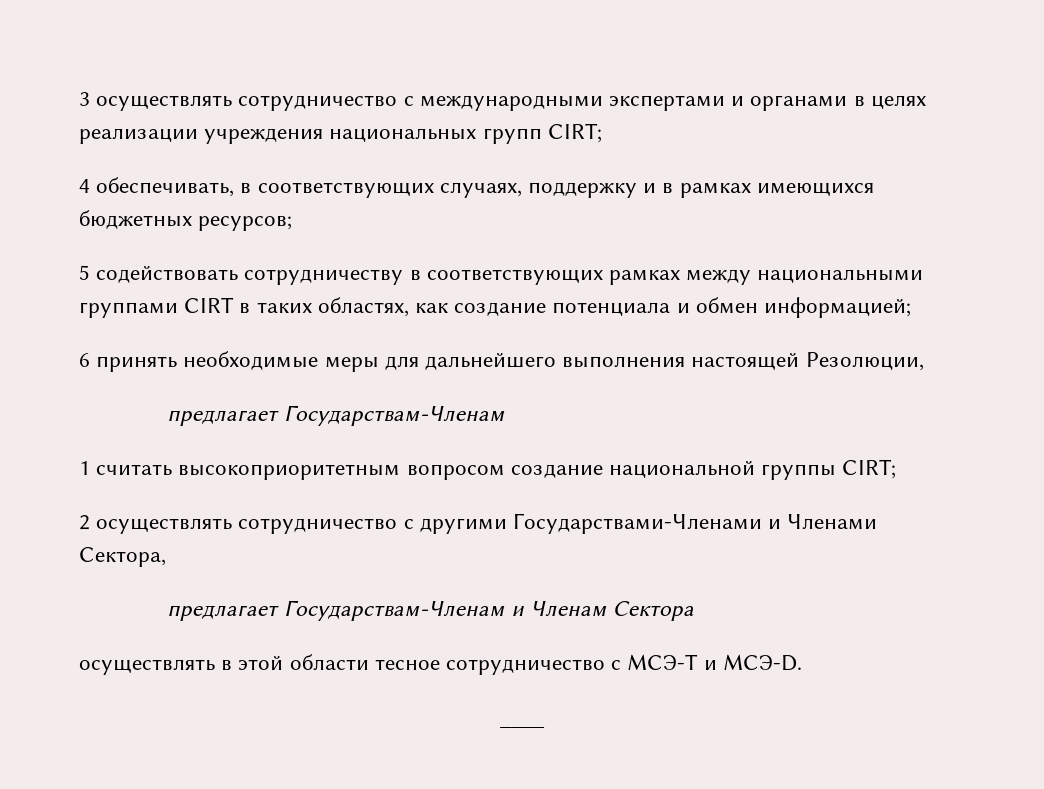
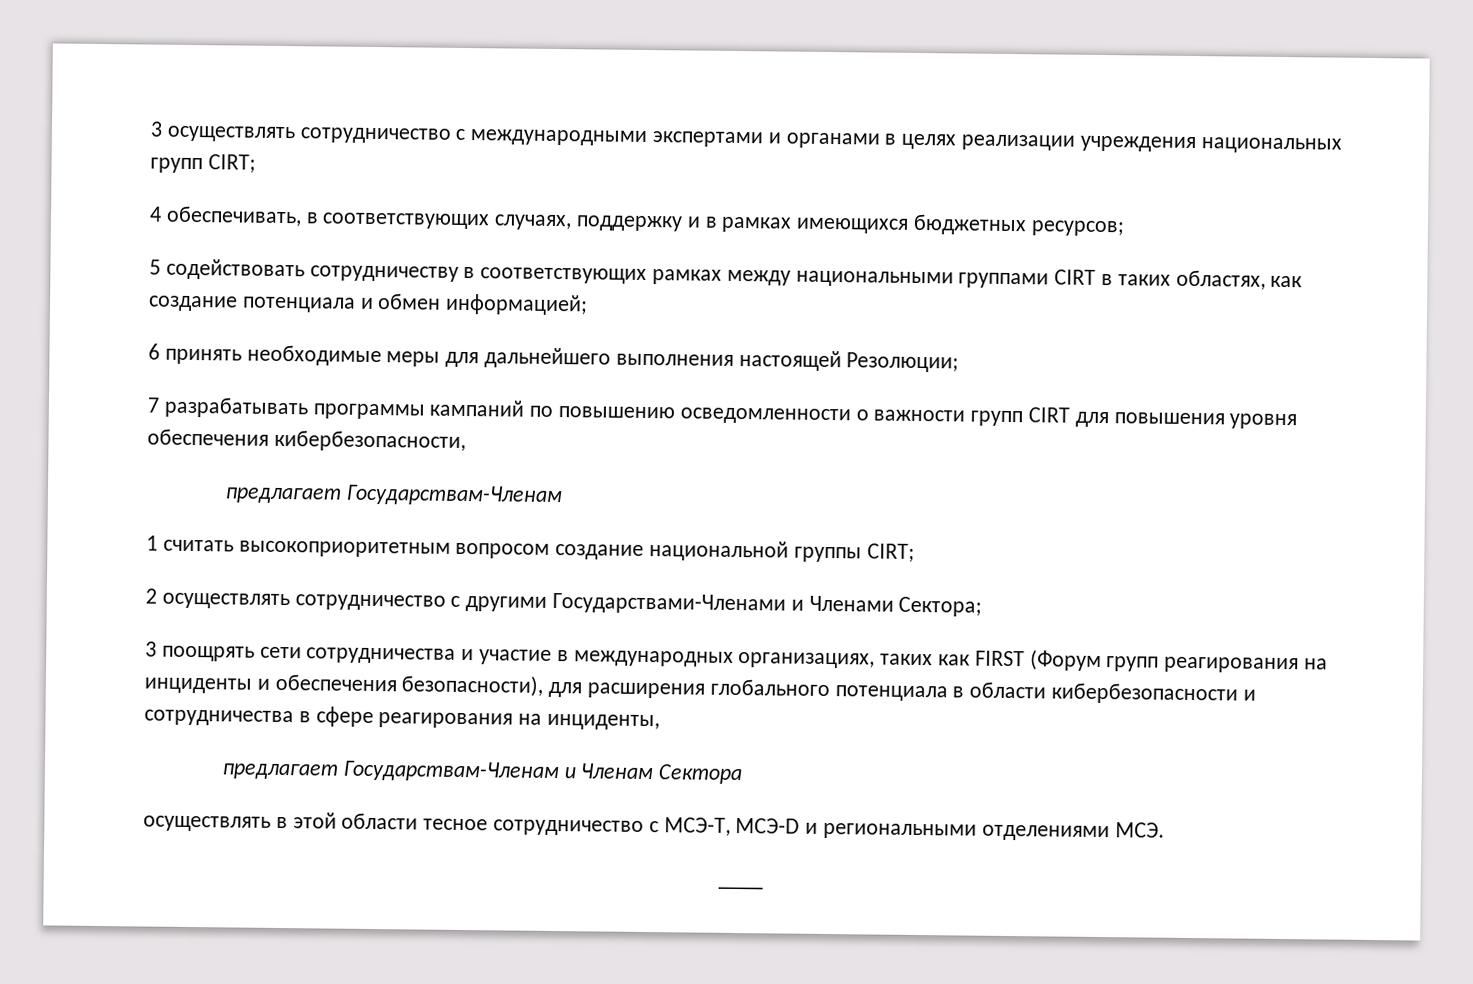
- 6 принять необходимые меры для дальнейшего выполнения настоящей Резолюции,
+ 6 принять необходимые меры для дальнейшего выполнения настоящей Резолюции;
+ 7 разрабатывать программы кампаний по повышению осведомленности о важности групп CIRT для повышения уровня обеспечения кибербезопасности,
- 2 осуществлять сотрудничество с другими Государствами-Членами и Членами Сектора,
+ 2 осуществлять сотрудничество с другими Государствами-Членами и Членами Сектора;
+ 3 поощрять сети сотрудничества и участие в международных организациях, таких как FIRST (Форум групп реагирования на инциденты и обеспечения безопасности), для расширения глобального потенциала в области кибербезопасности и сотрудничества в сфере реагирования на инциденты,
- осуществлять в этой области тесное сотрудничество с МСЭ-Т и МСЭ-D.
+ осуществлять в этой области тесное сотрудничество с МСЭ-Т, МСЭ-D и региональными отделениями МСЭ.

